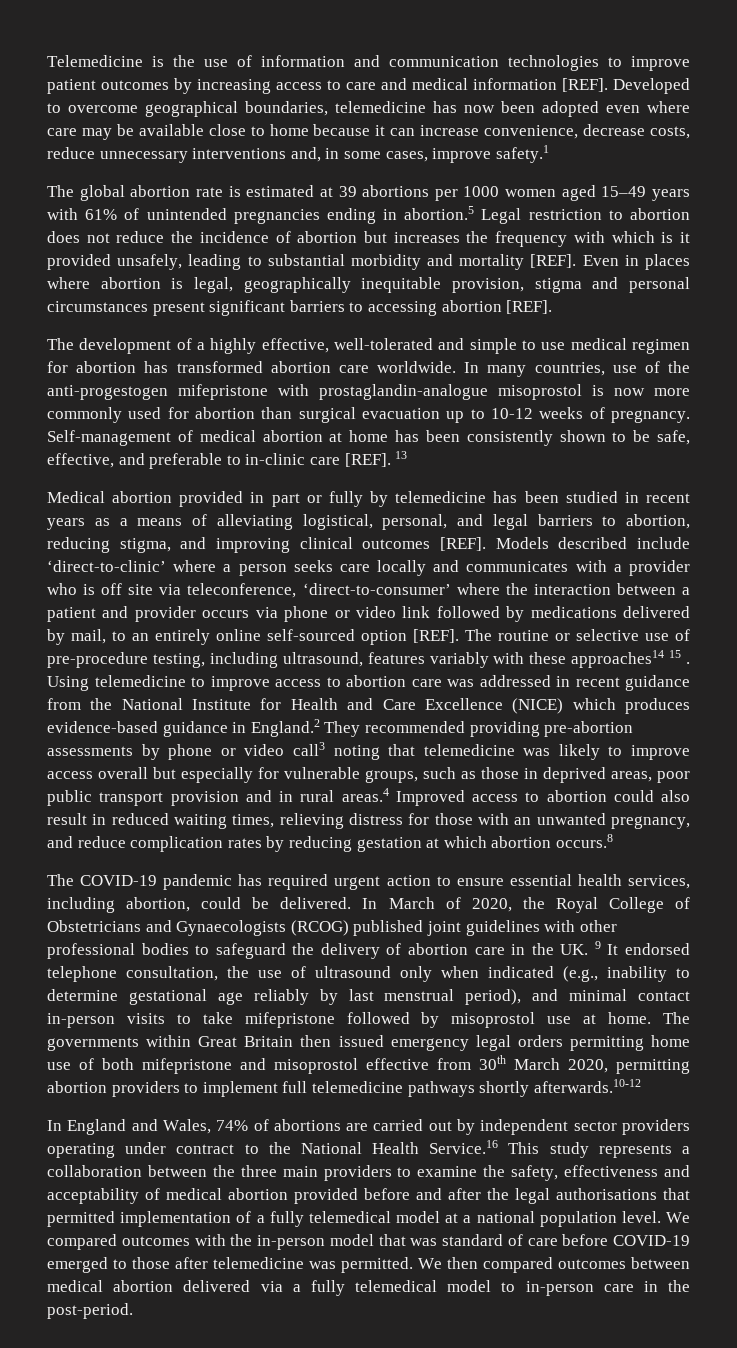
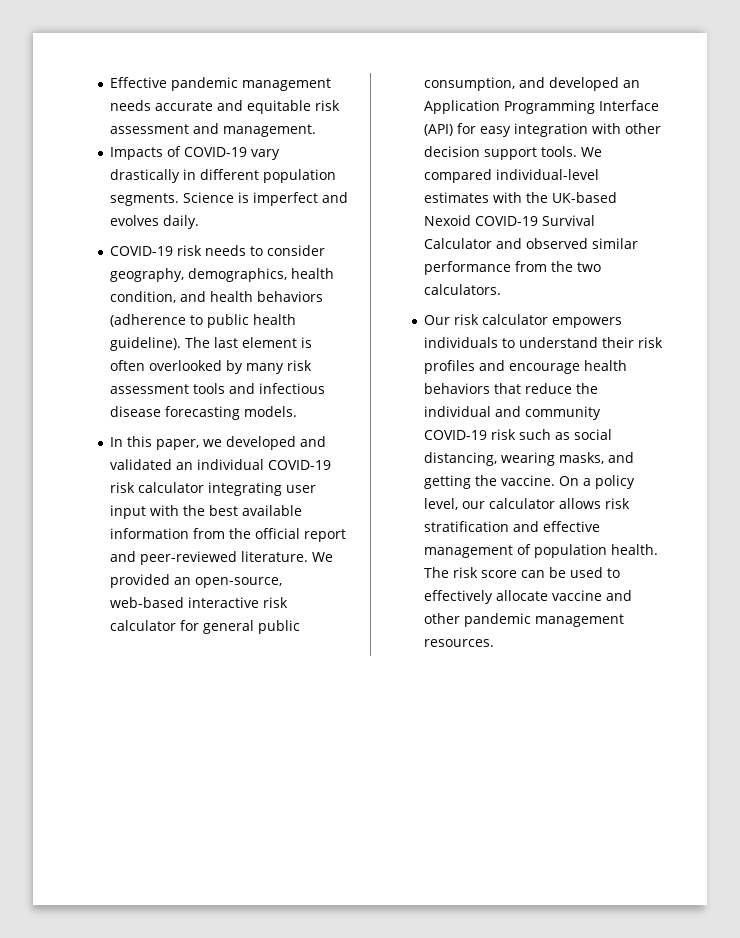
- Telemedicine is the use of information and communication technologies to improve patient outcomes by increasing access to care and medical information [REF]. Developed to overcome geographical boundaries, telemedicine has now been adopted even where care may be available close to home because it can increase convenience, decrease costs, reduce unnecessary interventions and, in some cases, improve safety.1
- The global abortion rate is estimated at 39 abortions per 1000 women aged 15–49 years with 61% of unintended pregnancies ending in abortion.5 Legal restriction to abortion does not reduce the incidence of abortion but increases the frequency with which is it provided unsafely, leading to substantial morbidity and mortality [REF]. Even in places where abortion is legal, geographically inequitable provision, stigma and personal circumstances present significant barriers to accessing abortion [REF].
- The development of a highly effective, well-tolerated and simple to use medical regimen for abortion has transformed abortion care worldwide. In many countries, use of the anti-progestogen mifepristone with prostaglandin-analogue misoprostol is now more commonly used for abortion than surgical evacuation up to 10-12 weeks of pregnancy. Self-management of medical abortion at home has been consistently shown to be safe, effective, and preferable to in-clinic care [REF]. 13
- Medical abortion provided in part or fully by telemedicine has been studied in recent years as a means of alleviating logistical, personal, and legal barriers to abortion, reducing stigma, and improving clinical outcomes [REF]. Models described include ‘direct-to-clinic’ where a person seeks care locally and communicates with a provider who is off site via teleconference, ‘direct-to-consumer’ where the interaction between a patient and provider occurs via phone or video link followed by medications delivered by mail, to an entirely online self-sourced option [REF]. The routine or selective use of pre-procedure testing, including ultrasound, features variably with these approaches14 15 . Using telemedicine to improve access to abortion care was addressed in recent guidance from the National Institute for Health and Care Excellence (NICE) which produces evidence-based guidance in England.2 They recommended providing pre-abortion assessments by phone or video call3 noting that telemedicine was likely to improve access overall but especially for vulnerable groups, such as those in deprived areas, poor public transport provision and in rural areas.4 Improved access to abortion could also result in reduced waiting times, relieving distress for those with an unwanted pregnancy, and reduce complication rates by reducing gestation at which abortion occurs.8
- The COVID-19 pandemic has required urgent action to ensure essential health services, including abortion, could be delivered. In March of 2020, the Royal College of Obstetricians and Gynaecologists (RCOG) published joint guidelines with other professional bodies to safeguard the delivery of abortion care in the UK. 9 It endorsed telephone consultation, the use of ultrasound only when indicated (e.g., inability to determine gestational age reliably by last menstrual period), and minimal contact in-person visits to take mifepristone followed by misoprostol use at home. The governments within Great Britain then issued emergency legal orders permitting home use of both mifepristone and misoprostol effective from 30th March 2020, permitting abortion providers to implement full telemedicine pathways shortly afterwards.10-12
- In England and Wales, 74% of abortions are carried out by independent sector providers operating under contract to the National Health Service.16 This study represents a collaboration between the three main providers to examine the safety, effectiveness and acceptability of medical abortion provided before and after the legal authorisations that permitted implementation of a fully telemedical model at a national population level. We compared outcomes with the in-person model that was standard of care before COVID-19 emerged to those after telemedicine was permitted. We then compared outcomes between medical abortion delivered via a fully telemedical model to in-person care in the post-period.
+ Effective pandemic management needs accurate and equitable risk assessment and management.
+ Impacts of COVID-19 vary drastically in different population segments. Science is imperfect and evolves daily.
+ COVID-19 risk needs to consider geography, demographics, health condition, and health behaviors (adherence to public health guideline). The last element is often overlooked by many risk assessment tools and infectious disease forecasting models.
+ In this paper, we developed and validated an individual COVID-19 risk calculator integrating user input with the best available information from the official report and peer-reviewed literature. We provided an open-source, web-based interactive risk calculator for general public consumption, and developed an Application Programming Interface (API) for easy integration with other decision support tools. We compared individual-level estimates with the UK-based Nexoid COVID-19 Survival Calculator and observed similar performance from the two calculators.
+ Our risk calculator empowers individuals to understand their risk profiles and encourage health behaviors that reduce the individual and community COVID-19 risk such as social distancing, wearing masks, and getting the vaccine. On a policy level, our calculator allows risk stratification and effective management of population health. The risk score can be used to effectively allocate vaccine and other pandemic management resources.

